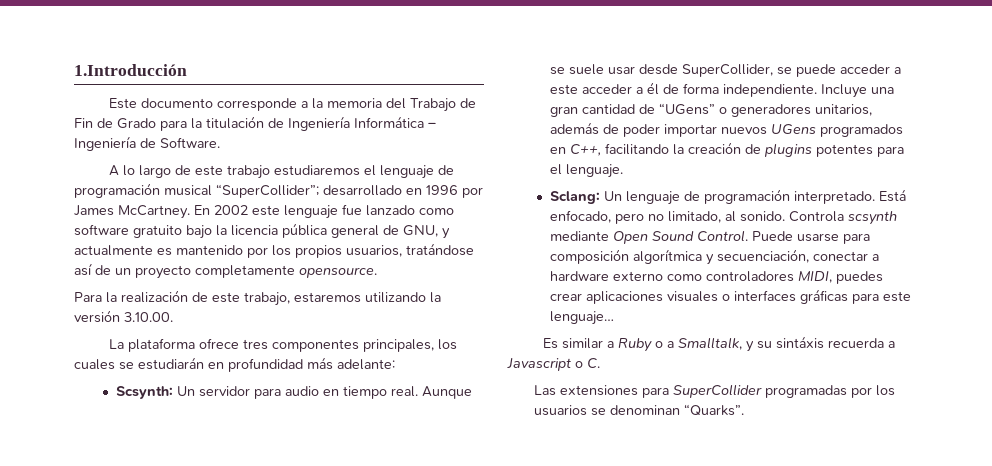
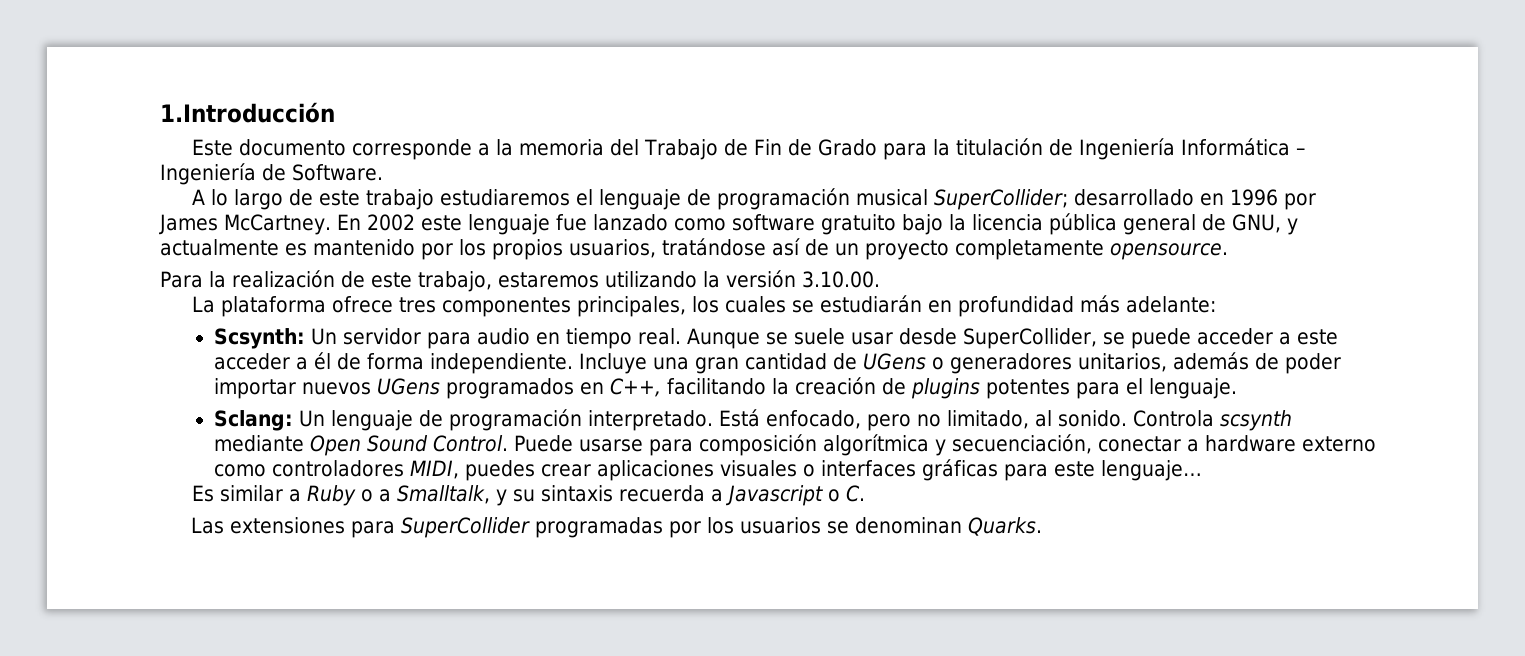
- A lo largo de este trabajo estudiaremos el lenguaje de programación musical “SuperCollider”; desarrollado en 1996 por James McCartney.
+ A lo largo de este trabajo estudiaremos el lenguaje de programación musical SuperCollider; desarrollado en 1996 por James McCartney.
- Incluye una gran cantidad de “UGens” o generadores unitarios, además de poder importar nuevos UGens programados en C++, facilitando la creación de plugins potentes para el lenguaje.
+ Incluye una gran cantidad de UGens o generadores unitarios, además de poder importar nuevos UGens programados en C++, facilitando la creación de plugins potentes para el lenguaje.
- Es similar a Ruby o a Smalltalk, y su sintáxis recuerda a Javascript o C.
+ Es similar a Ruby o a Smalltalk, y su sintaxis recuerda a Javascript o C.
- Las extensiones para SuperCollider programadas por los usuarios se denominan “Quarks”.
+ Las extensiones para SuperCollider programadas por los usuarios se denominan Quarks.

